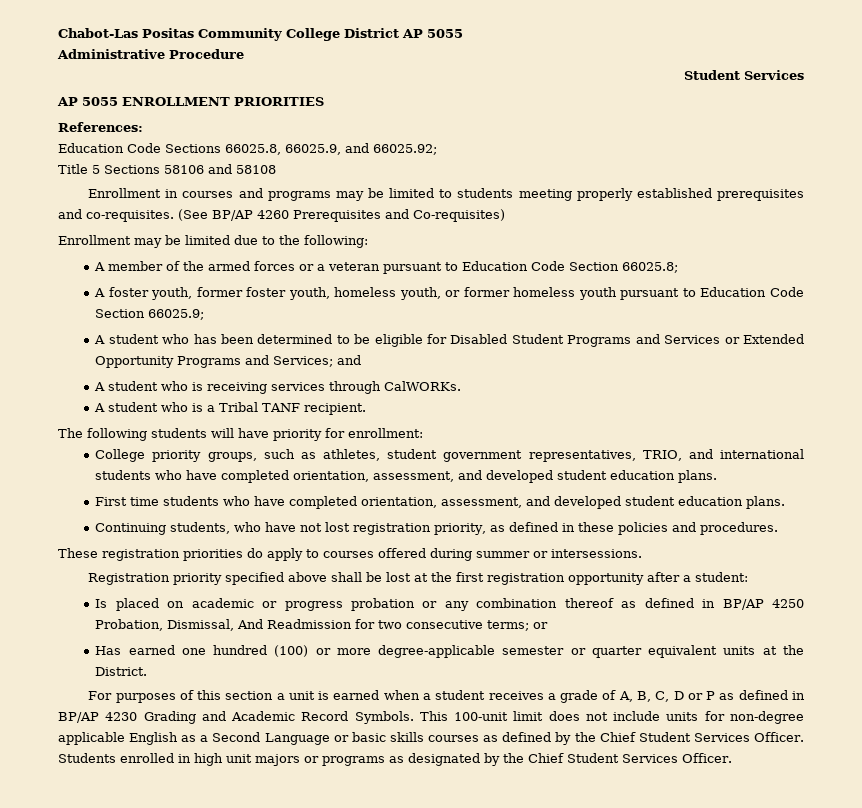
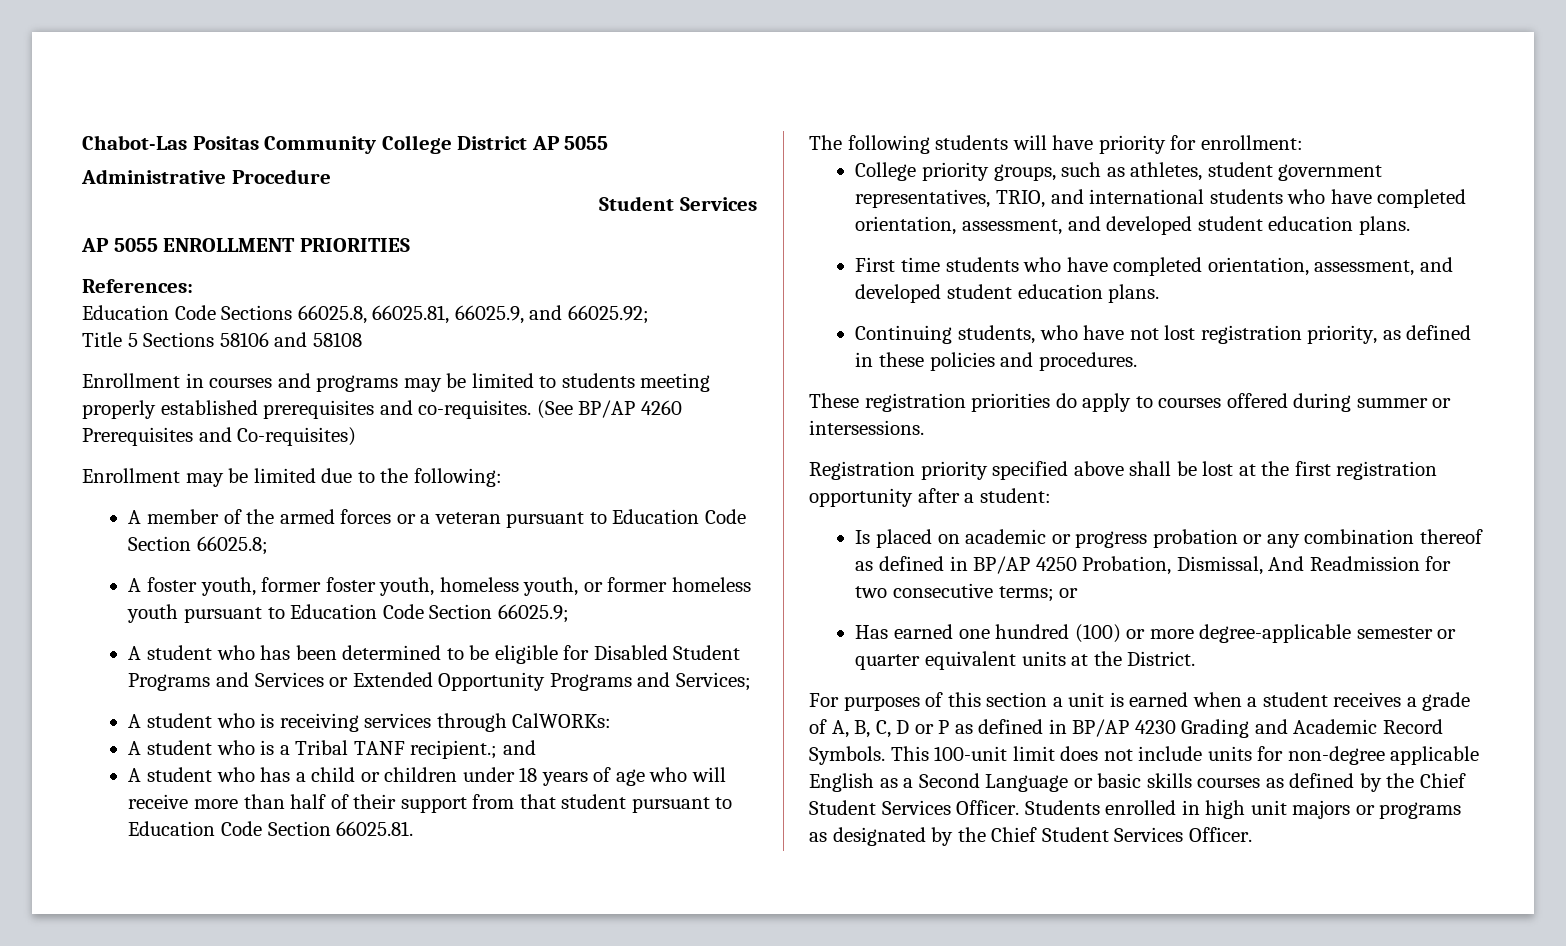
- Education Code Sections 66025.8, 66025.9, and 66025.92;
+ Education Code Sections 66025.8, 66025.81, 66025.9, and 66025.92;
- A student who has been determined to be eligible for Disabled Student Programs and Services or Extended Opportunity Programs and Services; and
+ A student who has been determined to be eligible for Disabled Student Programs and Services or Extended Opportunity Programs and Services;
- A student who is receiving services through CalWORKs.
+ A student who is receiving services through CalWORKs:
- A student who is a Tribal TANF recipient.
+ A student who is a Tribal TANF recipient.; and
+ A student who has a child or children under 18 years of age who will receive more than half of their support from that student pursuant to Education Code Section 66025.81.

